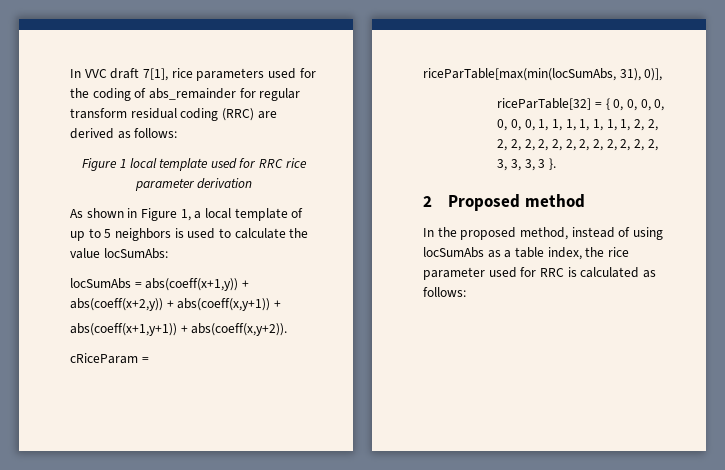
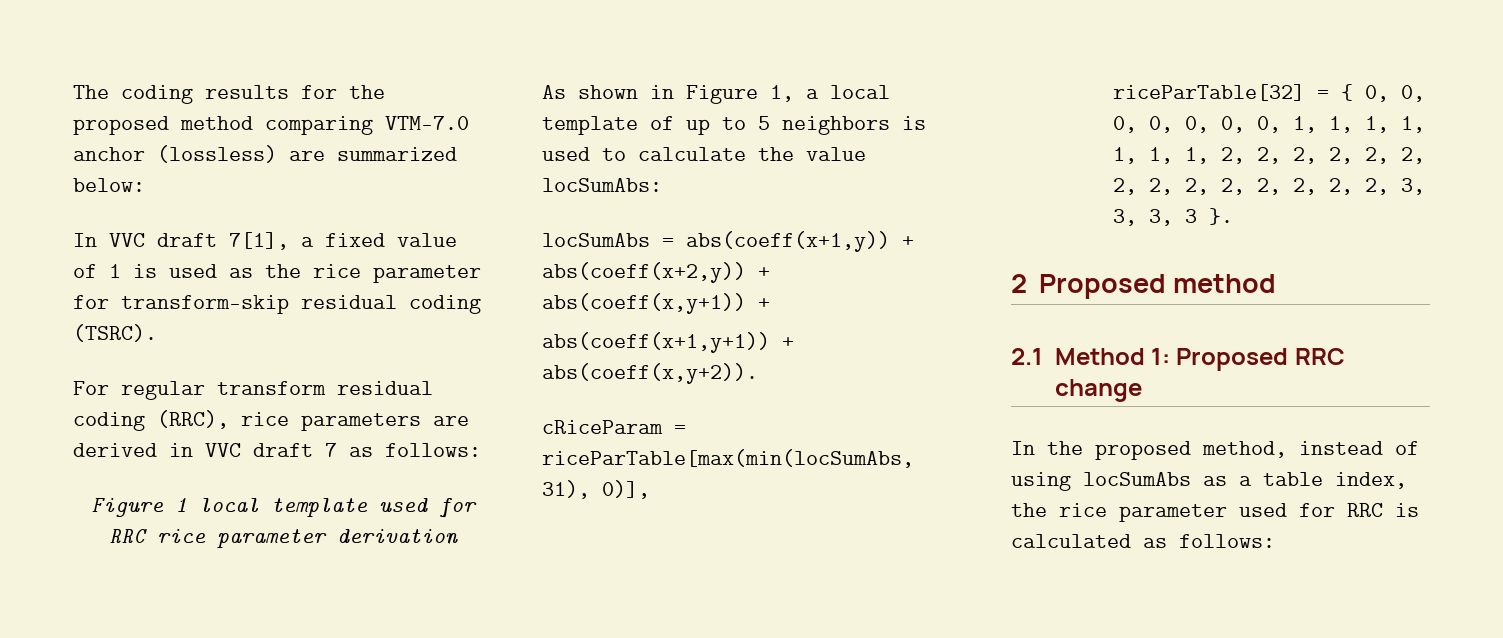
- In VVC draft 7[1], rice parameters used for the coding of abs_remainder for regular transform residual coding (RRC) are derived as follows:
+ The coding results for the proposed method comparing VTM-7.0 anchor (lossless) are summarized below:
+ In VVC draft 7[1], a fixed value of 1 is used as the rice parameter for transform-skip residual coding (TSRC).
+ For regular transform residual coding (RRC), rice parameters are derived in VVC draft 7 as follows:
+ 2.1 Method 1: Proposed RRC change

